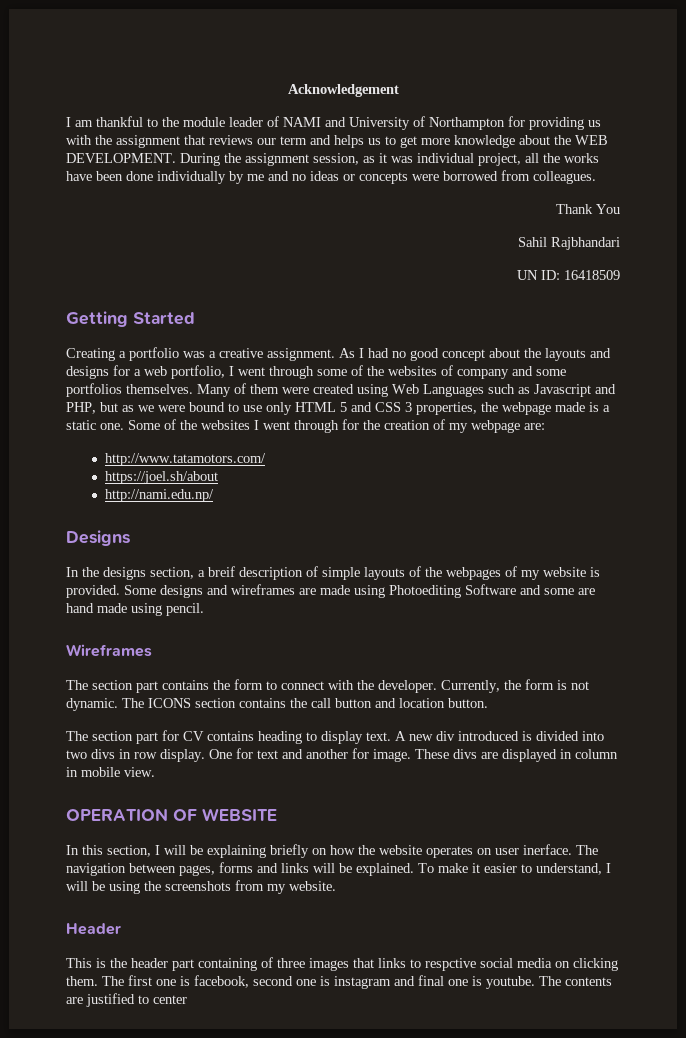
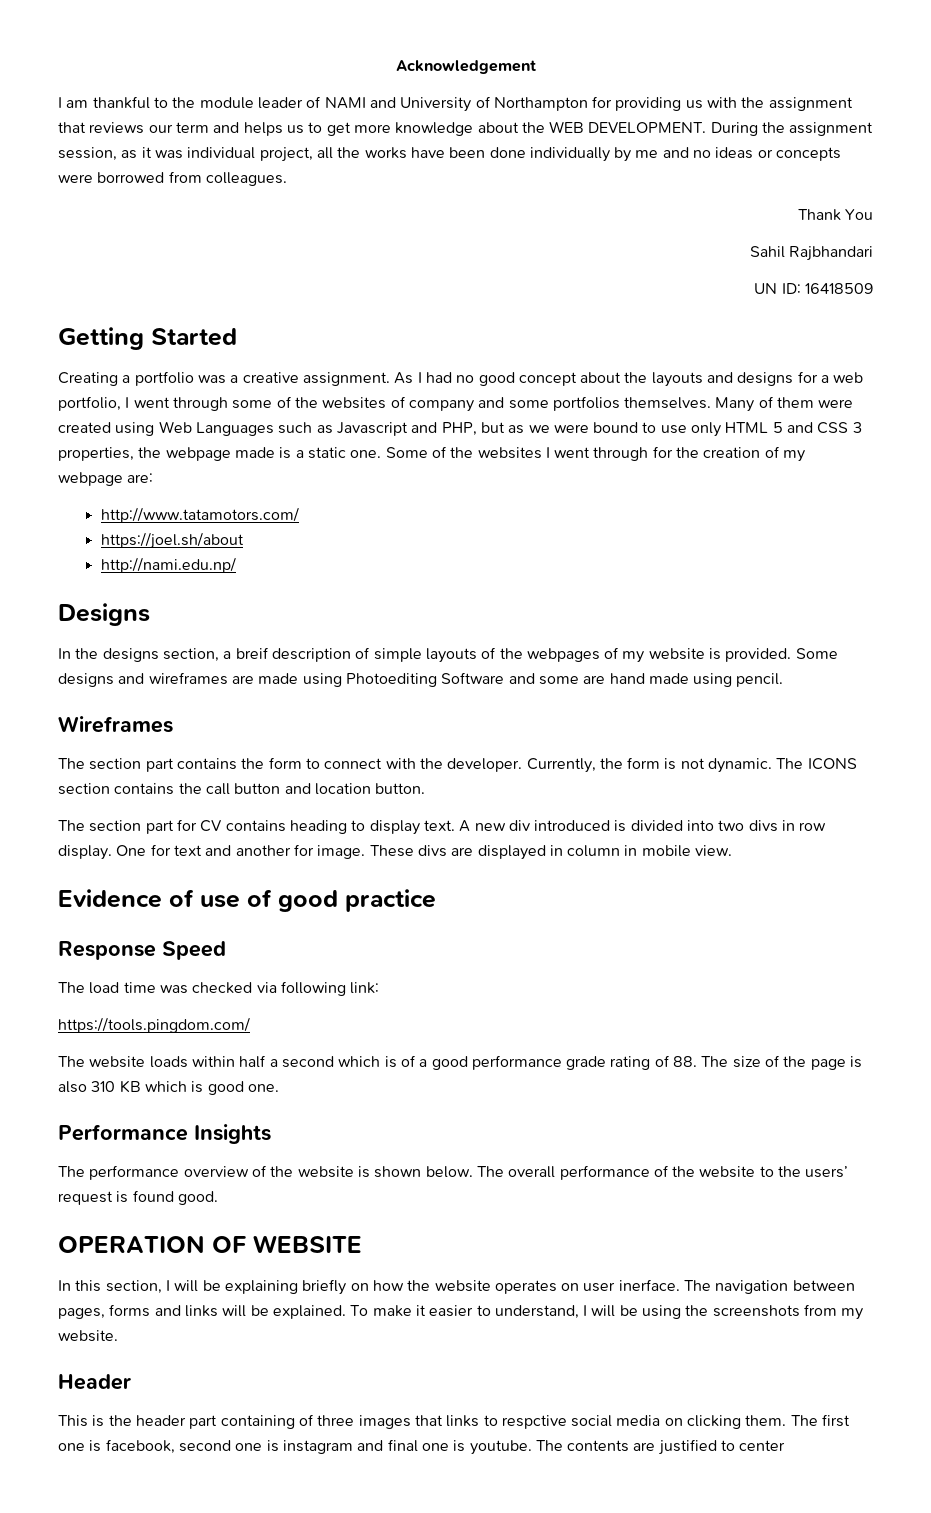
+ Evidence of use of good practice
+ Response Speed
+ The load time was checked via following link:
+ https://tools.pingdom.com/
+ The website loads within half a second which is of a good performance grade rating of 88. The size of the page is also 310 KB which is good one.
+ Performance Insights
+ The performance overview of the website is shown below. The overall performance of the website to the users’ request is found good.

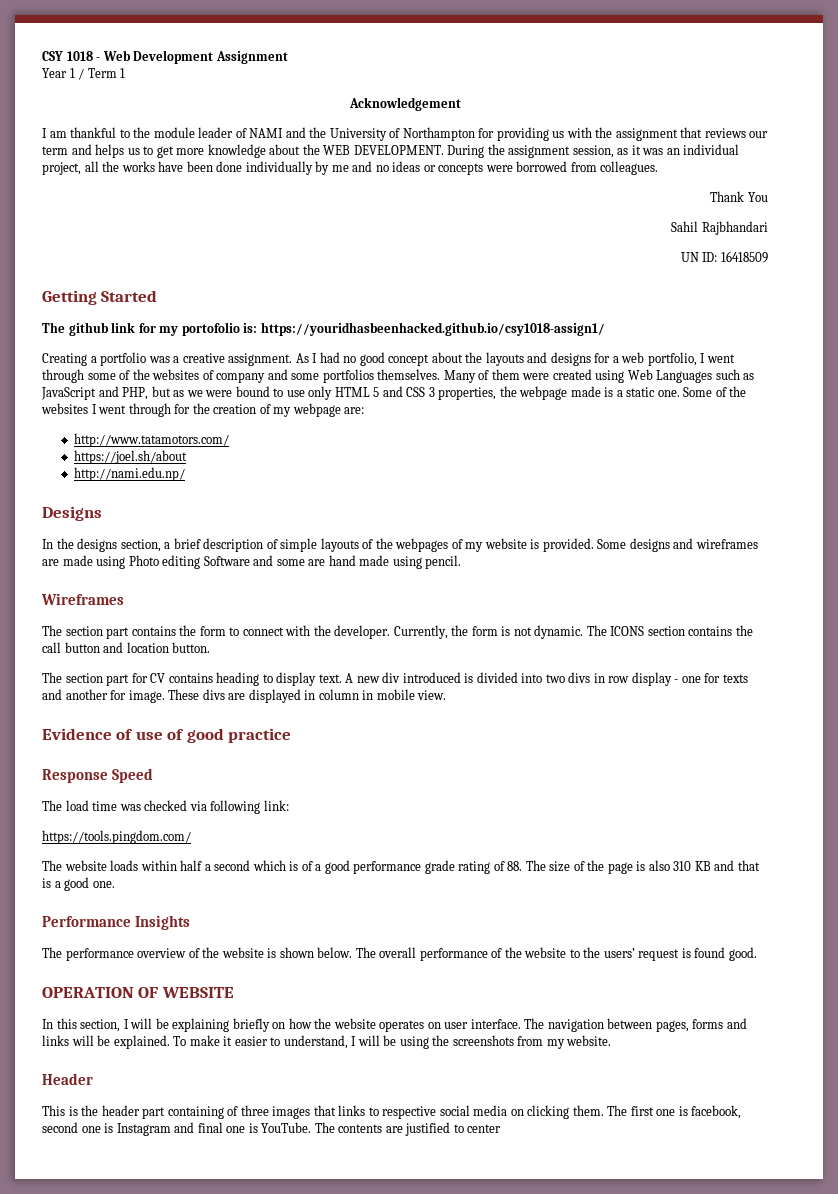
+ CSY 1018 - Web Development Assignment
+ Year 1 / Term 1
- I am thankful to the module leader of NAMI and University of Northampton for providing us with the assignment that reviews our term and helps us to get more knowledge about the WEB DEVELOPMENT.
+ I am thankful to the module leader of NAMI and the University of Northampton for providing us with the assignment that reviews our term and helps us to get more knowledge about the WEB DEVELOPMENT.
- During the assignment session, as it was individual project, all the works have been done individually by me and no ideas or concepts were borrowed from colleagues.
+ During the assignment session, as it was an individual project, all the works have been done individually by me and no ideas or concepts were borrowed from colleagues.
+ The github link for my portofolio is: https://youridhasbeenhacked.github.io/csy1018-assign1/
- Many of them were created using Web Languages such as Javascript and PHP, but as we were bound to use only HTML 5 and CSS 3 properties, the webpage made is a static one.
+ Many of them were created using Web Languages such as JavaScript and PHP, but as we were bound to use only HTML 5 and CSS 3 properties, the webpage made is a static one.
- In the designs section, a breif description of simple layouts of the webpages of my website is provided.
+ In the designs section, a brief description of simple layouts of the webpages of my website is provided.
- Some designs and wireframes are made using Photoediting Software and some are hand made using pencil.
+ Some designs and wireframes are made using Photo editing Software and some are hand made using pencil.
- A new div introduced is divided into two divs in row display. One for text and another for image.
+ A new div introduced is divided into two divs in row display - one for texts and another for image.
- The website loads within half a second which is of a good performance grade rating of 88. The size of the page is also 310 KB which is good one.
+ The website loads within half a second which is of a good performance grade rating of 88. The size of the page is also 310 KB and that is a good one.
- In this section, I will be explaining briefly on how the website operates on user inerface.
+ In this section, I will be explaining briefly on how the website operates on user interface.
- This is the header part containing of three images that links to respctive social media on clicking them.
+ This is the header part containing of three images that links to respective social media on clicking them.
- The first one is facebook, second one is instagram and final one is youtube.
+ The first one is facebook, second one is Instagram and final one is YouTube.

